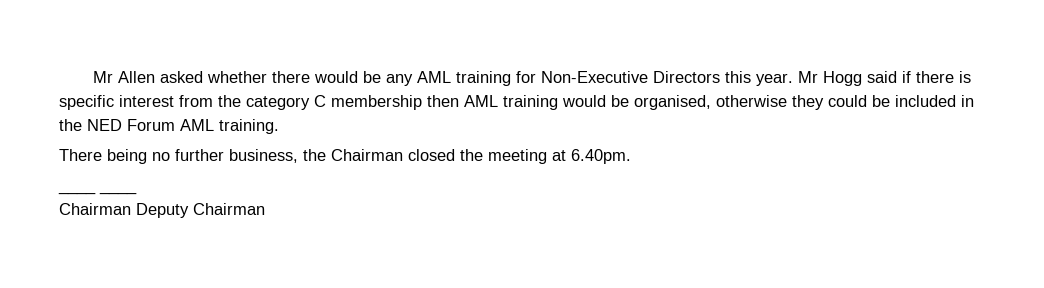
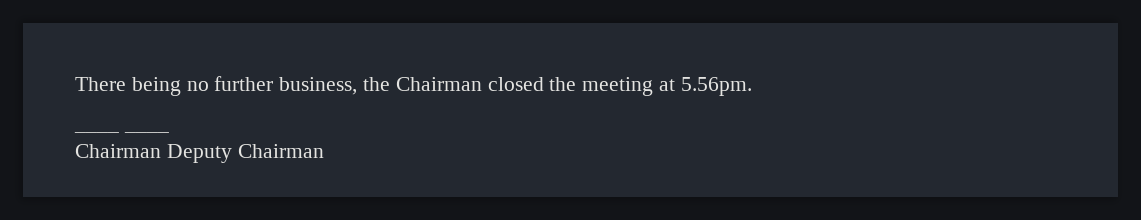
- Mr Allen asked whether there would be any AML training for Non-Executive Directors this year. Mr Hogg said if there is specific interest from the category C membership then AML training would be organised, otherwise they could be included in the NED Forum AML training.
- There being no further business, the Chairman closed the meeting at 6.40pm.
+ There being no further business, the Chairman closed the meeting at 5.56pm.

